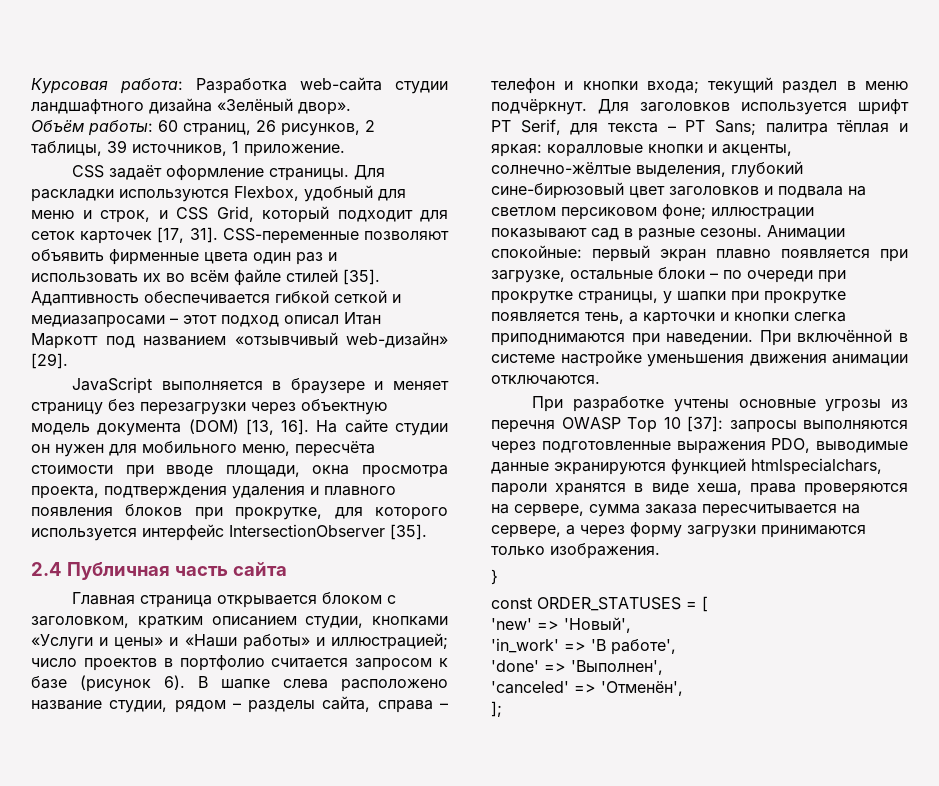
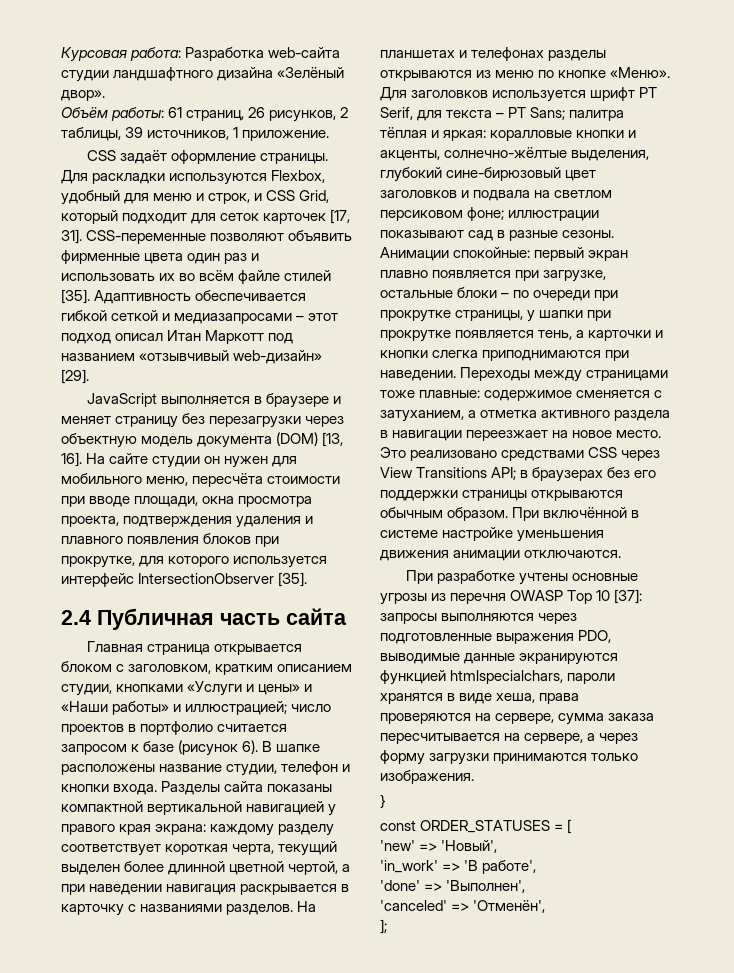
- Объём работы: 60 страниц, 26 рисунков, 2 таблицы, 39 источников, 1 приложение.
+ Объём работы: 61 страниц, 26 рисунков, 2 таблицы, 39 источников, 1 приложение.
- В шапке слева расположено название студии, рядом – разделы сайта, справа – телефон и кнопки входа; текущий раздел в меню подчёркнут.
+ В шапке расположены название студии, телефон и кнопки входа. Разделы сайта показаны компактной вертикальной навигацией у правого края экрана: каждому разделу соответствует короткая черта, текущий выделен более длинной цветной чертой, а при наведении навигация раскрывается в карточку с названиями разделов. На планшетах и телефонах разделы открываются из меню по кнопке «Меню».
+ Переходы между страницами тоже плавные: содержимое сменяется с затуханием, а отметка активного раздела в навигации переезжает на новое место. Это реализовано средствами CSS через View Transitions API; в браузерах без его поддержки страницы открываются обычным образом.

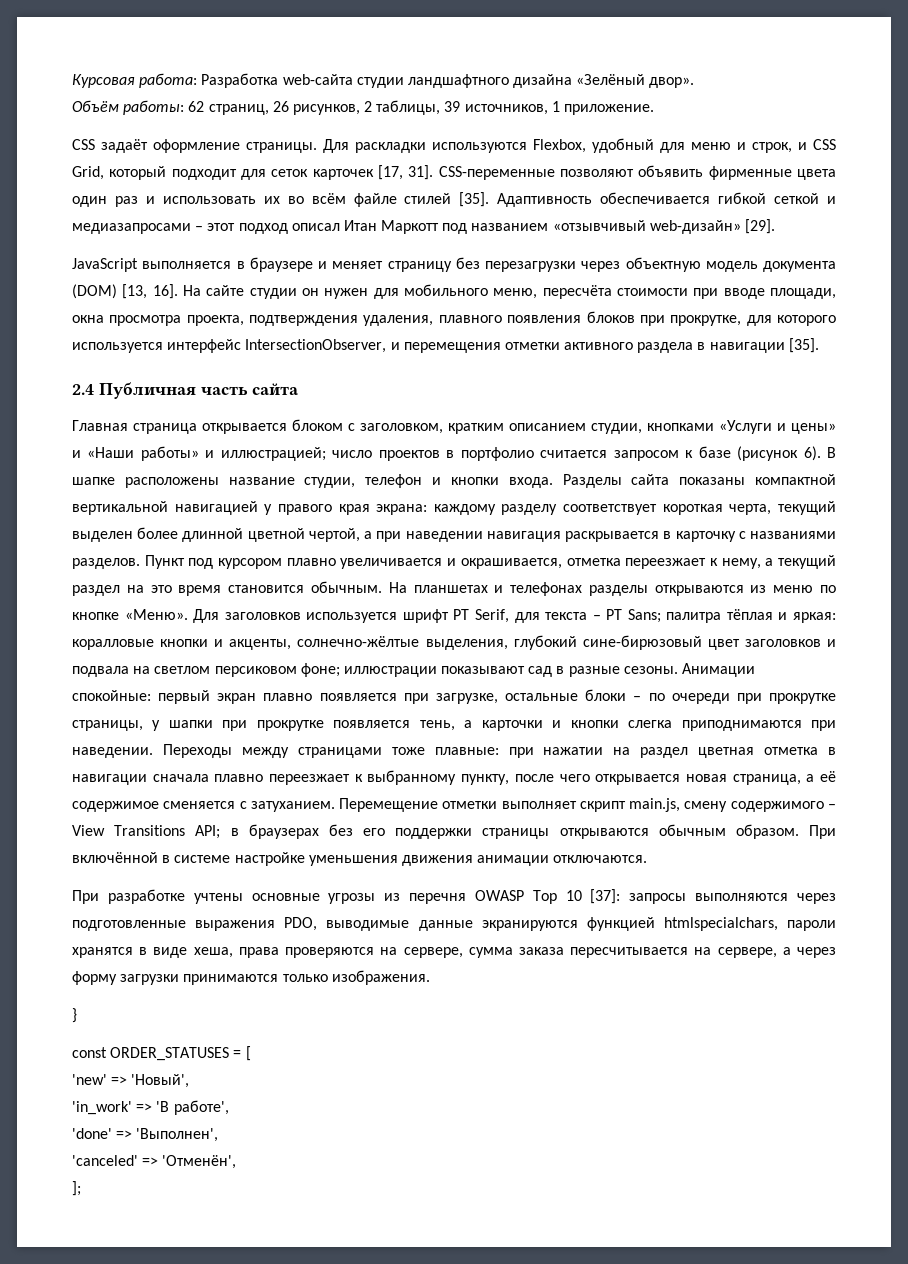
- Объём работы: 61 страниц, 26 рисунков, 2 таблицы, 39 источников, 1 приложение.
+ Объём работы: 62 страниц, 26 рисунков, 2 таблицы, 39 источников, 1 приложение.
- На сайте студии он нужен для мобильного меню, пересчёта стоимости при вводе площади, окна просмотра проекта, подтверждения удаления и плавного появления блоков при прокрутке, для которого используется интерфейс IntersectionObserver [35].
+ На сайте студии он нужен для мобильного меню, пересчёта стоимости при вводе площади, окна просмотра проекта, подтверждения удаления, плавного появления блоков при прокрутке, для которого используется интерфейс IntersectionObserver, и перемещения отметки активного раздела в навигации [35].
+ Пункт под курсором плавно увеличивается и окрашивается, отметка переезжает к нему, а текущий раздел на это время становится обычным.
- Переходы между страницами тоже плавные: содержимое сменяется с затуханием, а отметка активного раздела в навигации переезжает на новое место. Это реализовано средствами CSS через View Transitions API; в браузерах без его поддержки страницы открываются обычным образом.
+ Переходы между страницами тоже плавные: при нажатии на раздел цветная отметка в навигации сначала плавно переезжает к выбранному пункту, после чего открывается новая страница, а её содержимое сменяется с затуханием. Перемещение отметки выполняет скрипт main.js, смену содержимого – View Transitions API; в браузерах без его поддержки страницы открываются обычным образом.

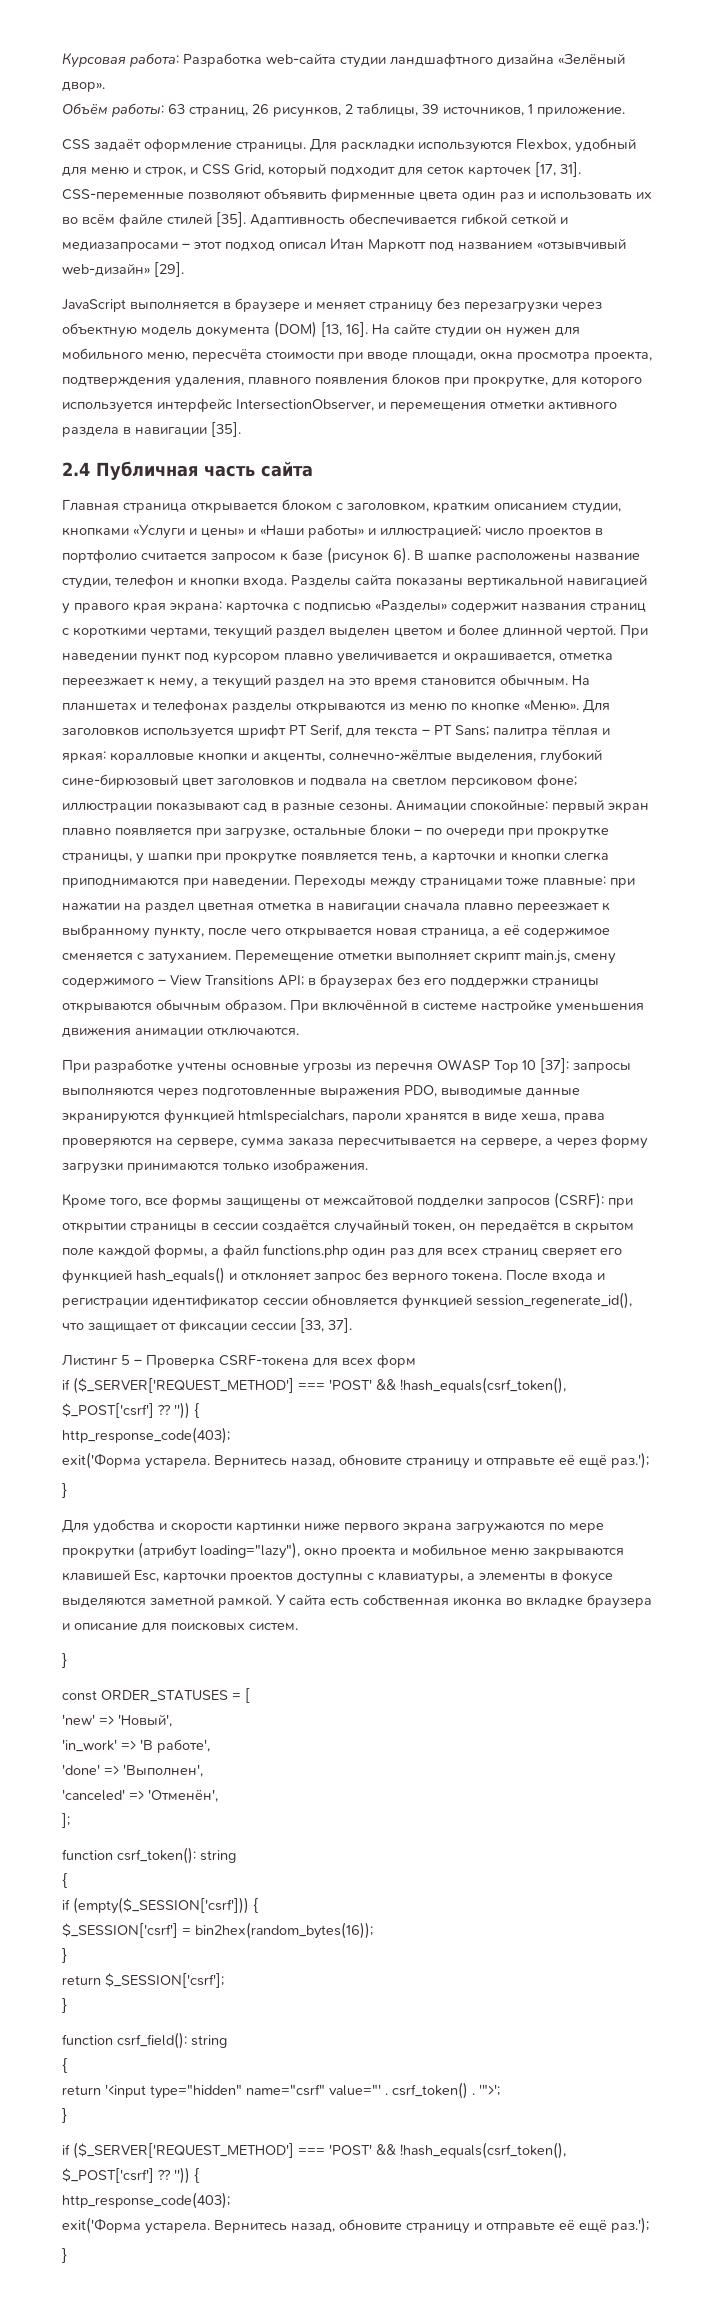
- Объём работы: 62 страниц, 26 рисунков, 2 таблицы, 39 источников, 1 приложение.
+ Объём работы: 63 страниц, 26 рисунков, 2 таблицы, 39 источников, 1 приложение.
- Разделы сайта показаны компактной вертикальной навигацией у правого края экрана: каждому разделу соответствует короткая черта, текущий выделен более длинной цветной чертой, а при наведении навигация раскрывается в карточку с названиями разделов. Пункт под курсором плавно увеличивается и окрашивается, отметка переезжает к нему, а текущий раздел на это время становится обычным.
+ Разделы сайта показаны вертикальной навигацией у правого края экрана: карточка с подписью «Разделы» содержит названия страниц с короткими чертами, текущий раздел выделен цветом и более длинной чертой. При наведении пункт под курсором плавно увеличивается и окрашивается, отметка переезжает к нему, а текущий раздел на это время становится обычным.
+ Кроме того, все формы защищены от межсайтовой подделки запросов (CSRF): при открытии страницы в сессии создаётся случайный токен, он передаётся в скрытом поле каждой формы, а файл functions.php один раз для всех страниц сверяет его функцией hash_equals() и отклоняет запрос без верного токена. После входа и регистрации идентификатор сессии обновляется функцией session_regenerate_id(), что защищает от фиксации сессии [33, 37].
+ Листинг 5 – Проверка CSRF-токена для всех форм
+ if ($_SERVER['REQUEST_METHOD'] === 'POST' && !hash_equals(csrf_token(), $_POST['csrf'] ?? '')) {
+ http_response_code(403);
+ exit('Форма устарела. Вернитесь назад, обновите страницу и отправьте её ещё раз.');
+ }
+ Для удобства и скорости картинки ниже первого экрана загружаются по мере прокрутки (атрибут loading="lazy"), окно проекта и мобильное меню закрываются клавишей Esc, карточки проектов доступны с клавиатуры, а элементы в фокусе выделяются заметной рамкой. У сайта есть собственная иконка во вкладке браузера и описание для поисковых систем.
+ function csrf_token(): string
+ {
+ if (empty($_SESSION['csrf'])) {
+ $_SESSION['csrf'] = bin2hex(random_bytes(16));
+ }
+ return $_SESSION['csrf'];
+ }
+ function csrf_field(): string
+ {
+ return '<input type="hidden" name="csrf" value="' . csrf_token() . '">';
+ }
+ if ($_SERVER['REQUEST_METHOD'] === 'POST' && !hash_equals(csrf_token(), $_POST['csrf'] ?? '')) {
+ http_response_code(403);
+ exit('Форма устарела. Вернитесь назад, обновите страницу и отправьте её ещё раз.');
+ }

